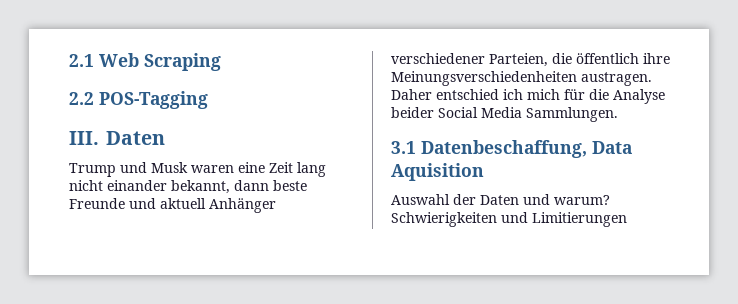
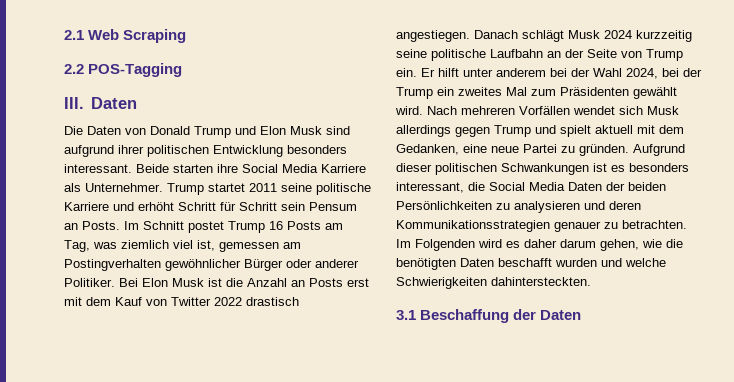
- Trump und Musk waren eine Zeit lang nicht einander bekannt, dann beste Freunde und aktuell Anhänger verschiedener Parteien, die öffentlich ihre Meinungsverschiedenheiten austragen. Daher entschied ich mich für die Analyse beider Social Media Sammlungen.
- 3.1 Datenbeschaffung, Data Aquisition
- Auswahl der Daten und warum? Schwierigkeiten und Limitierungen
+ Die Daten von Donald Trump und Elon Musk sind aufgrund ihrer politischen Entwicklung besonders interessant. Beide starten ihre Social Media Karriere als Unternehmer. Trump startet 2011 seine politische Karriere und erhöht Schritt für Schritt sein Pensum an Posts. Im Schnitt postet Trump 16 Posts am Tag, was ziemlich viel ist, gemessen am Postingverhalten gewöhnlicher Bürger oder anderer Politiker. Bei Elon Musk ist die Anzahl an Posts erst mit dem Kauf von Twitter 2022 drastisch angestiegen. Danach schlägt Musk 2024 kurzzeitig seine politische Laufbahn an der Seite von Trump ein. Er hilft unter anderem bei der Wahl 2024, bei der Trump ein zweites Mal zum Präsidenten gewählt wird. Nach mehreren Vorfällen wendet sich Musk allerdings gegen Trump und spielt aktuell mit dem Gedanken, eine neue Partei zu gründen. Aufgrund dieser politischen Schwankungen ist es besonders interessant, die Social Media Daten der beiden Persönlichkeiten zu analysieren und deren Kommunikationsstrategien genauer zu betrachten. Im Folgenden wird es daher darum gehen, wie die benötigten Daten beschafft wurden und welche Schwierigkeiten dahintersteckten.
+ 3.1 Beschaffung der Daten

